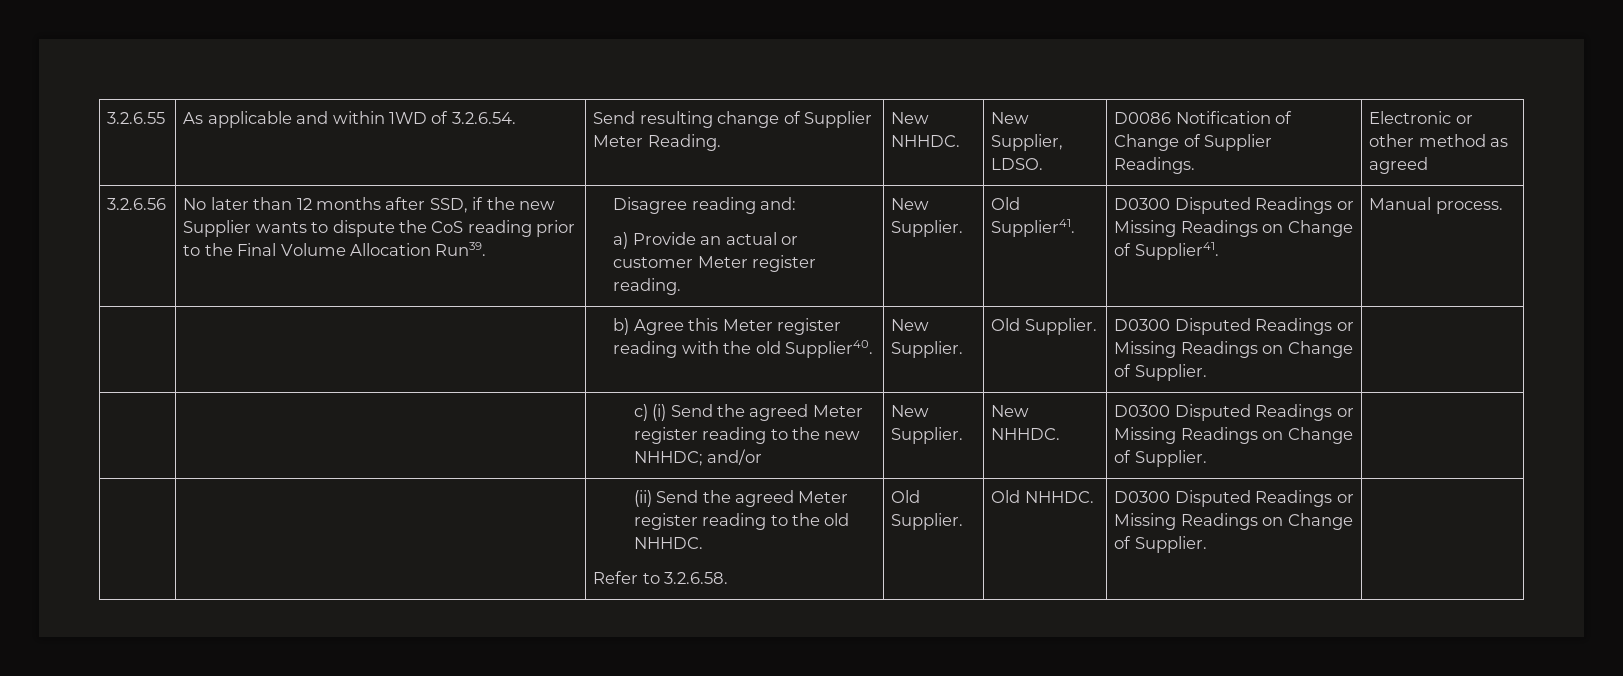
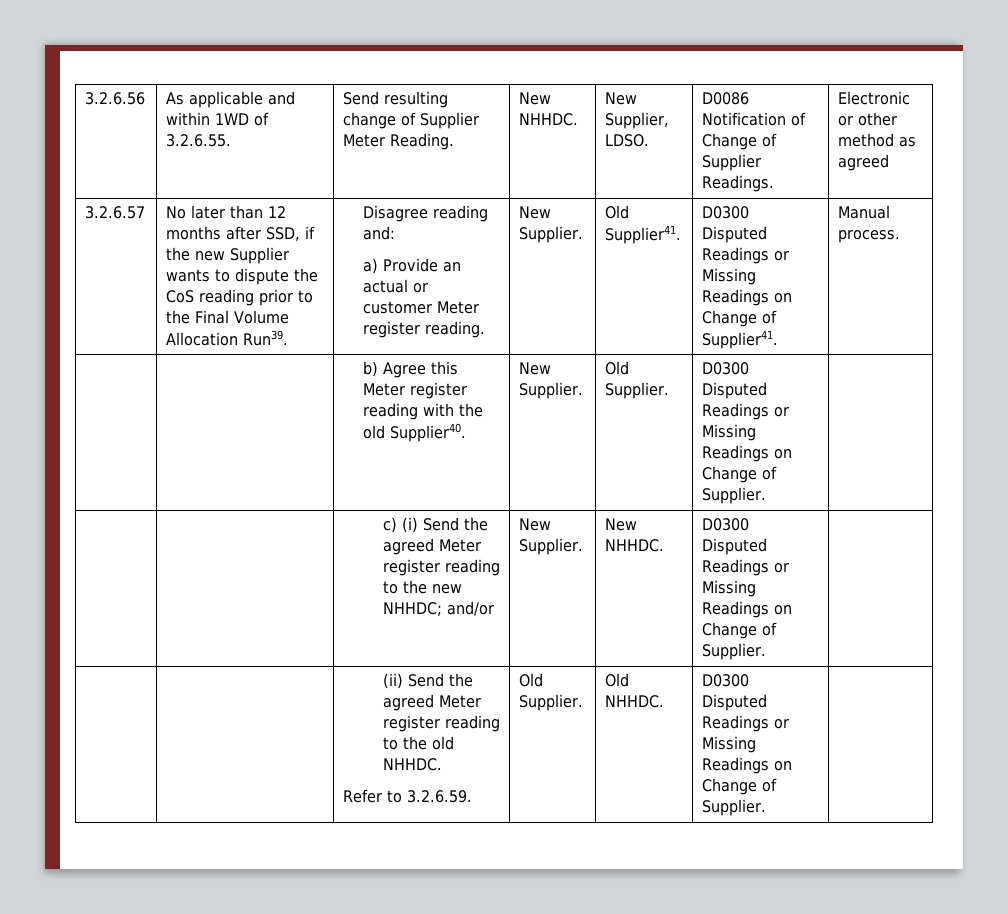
- 3.2.6.55 | As applicable and within 1WD of 3.2.6.54. | Send resulting change of Supplier Meter Reading. | New NHHDC. | New Supplier, LDSO. | D0086 Notification of Change of Supplier Readings. | Electronic or other method as agreed
+ 3.2.6.56 | As applicable and within 1WD of 3.2.6.55. | Send resulting change of Supplier Meter Reading. | New NHHDC. | New Supplier, LDSO. | D0086 Notification of Change of Supplier Readings. | Electronic or other method as agreed
- 3.2.6.56
+ 3.2.6.57
  | | (ii) Send the agreed Meter register reading to the old NHHDC.
- Refer to 3.2.6.58. | Old Supplier. | Old NHHDC. | D0300 Disputed Readings or Missing Readings on Change of Supplier. |
+ Refer to 3.2.6.59. | Old Supplier. | Old NHHDC. | D0300 Disputed Readings or Missing Readings on Change of Supplier. |

